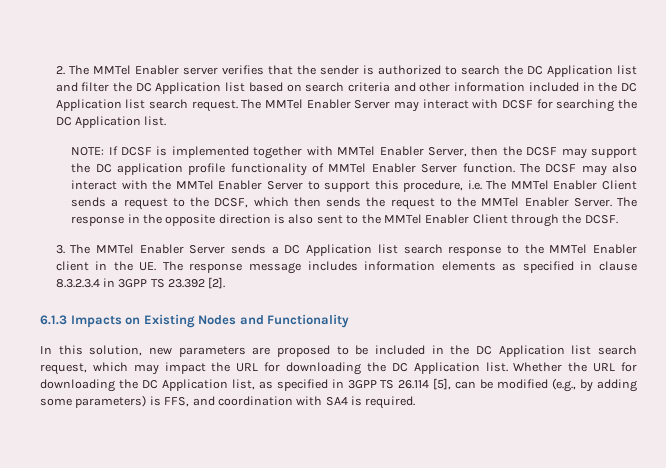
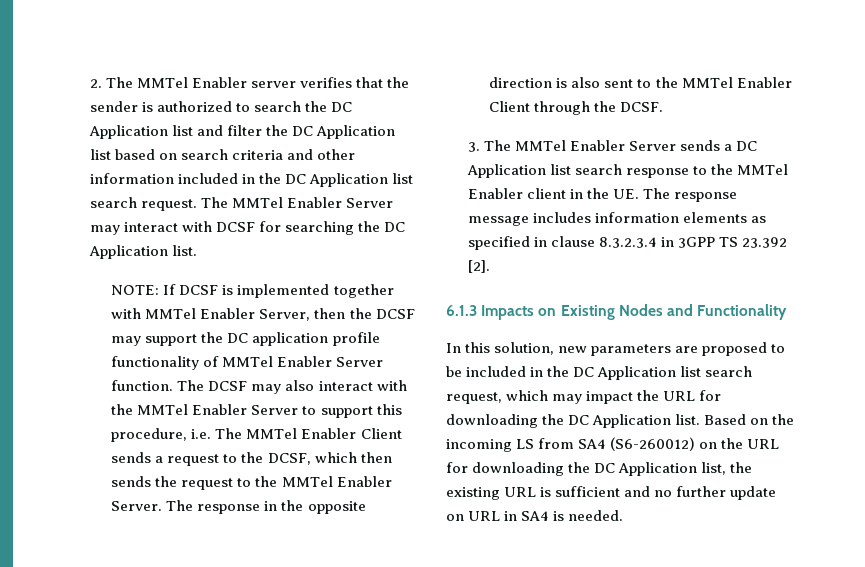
- Whether the URL for downloading the DC Application list, as specified in 3GPP TS 26.114 [5], can be modified (e.g., by adding some parameters) is FFS, and coordination with SA4 is required.
+ Based on the incoming LS from SA4 (S6-260012) on the URL for downloading the DC Application list, the existing URL is sufficient and no further update on URL in SA4 is needed.

